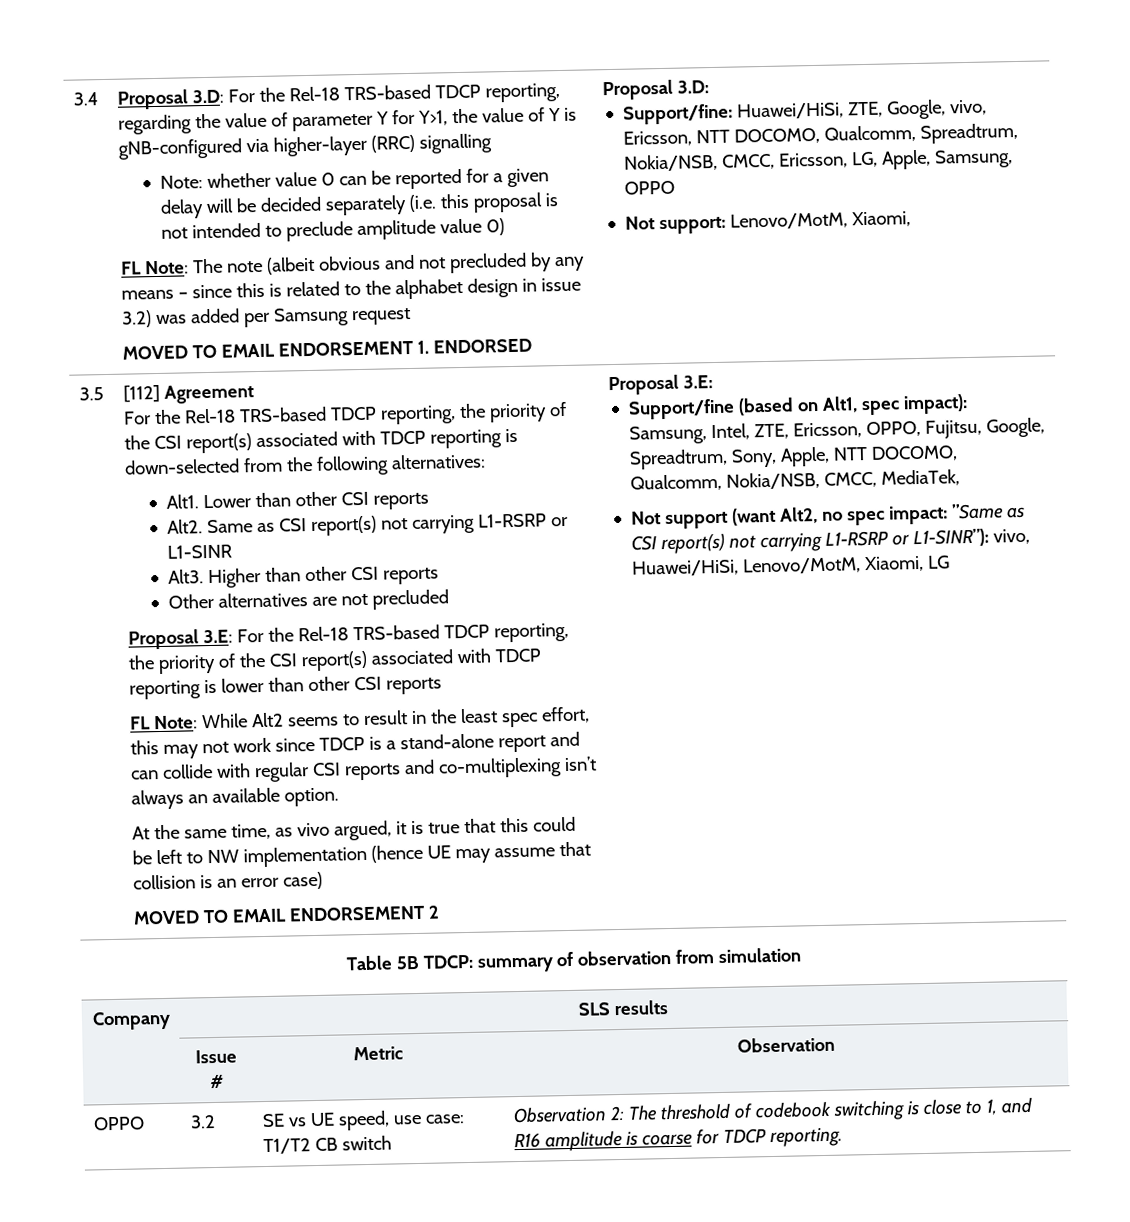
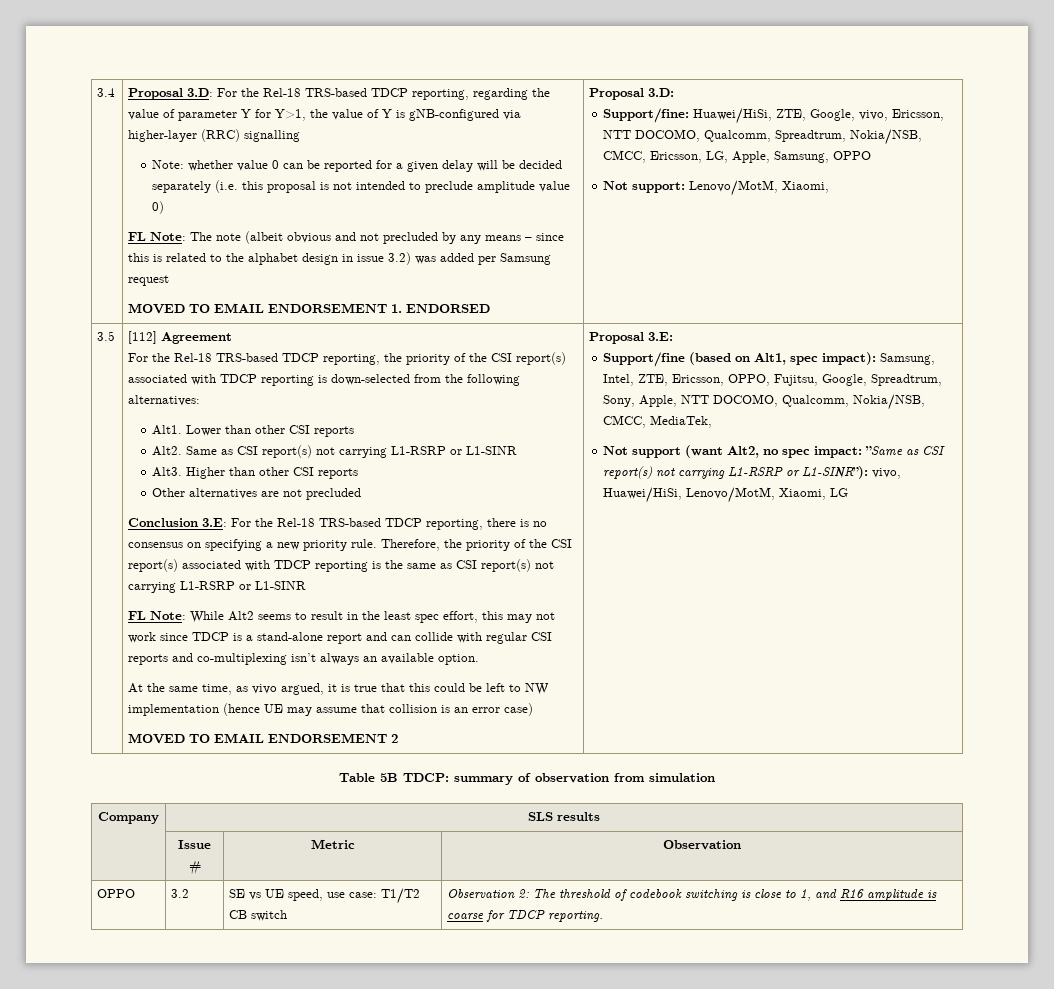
- Proposal 3.E: For the Rel-18 TRS-based TDCP reporting, the priority of the CSI report(s) associated with TDCP reporting is lower than other CSI reports
+ Conclusion 3.E: For the Rel-18 TRS-based TDCP reporting, there is no consensus on specifying a new priority rule. Therefore, the priority of the CSI report(s) associated with TDCP reporting is the same as CSI report(s) not carrying L1-RSRP or L1-SINR

